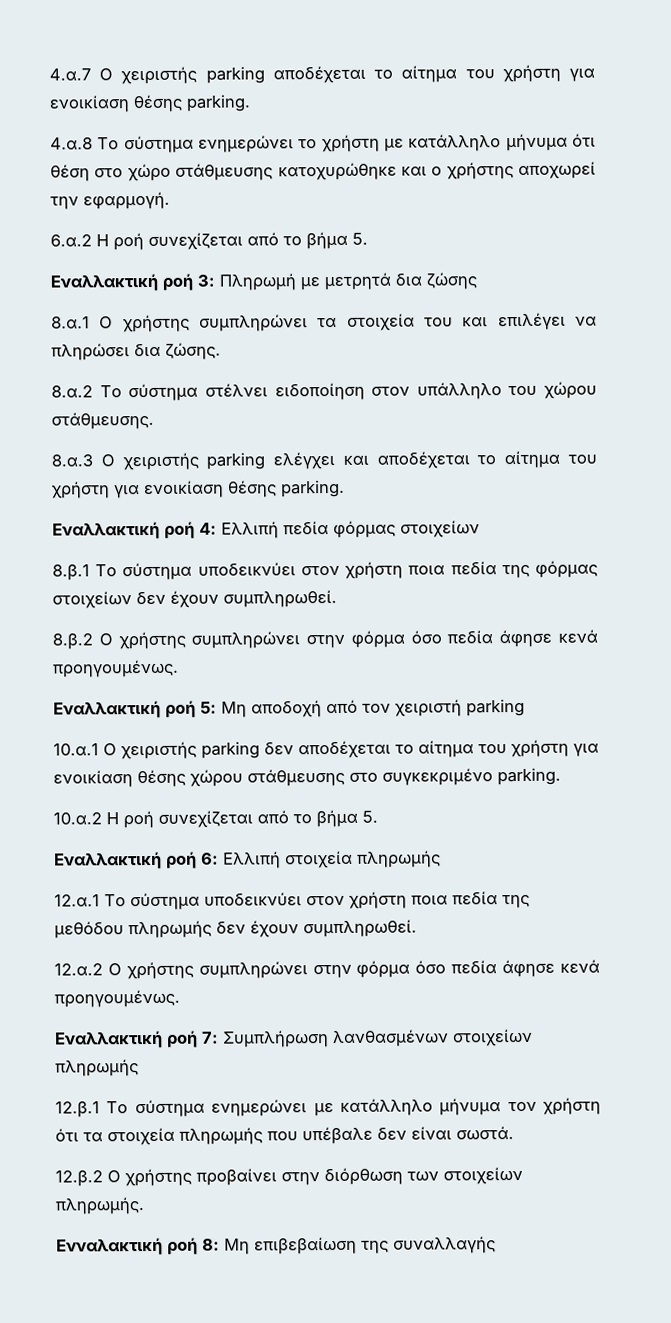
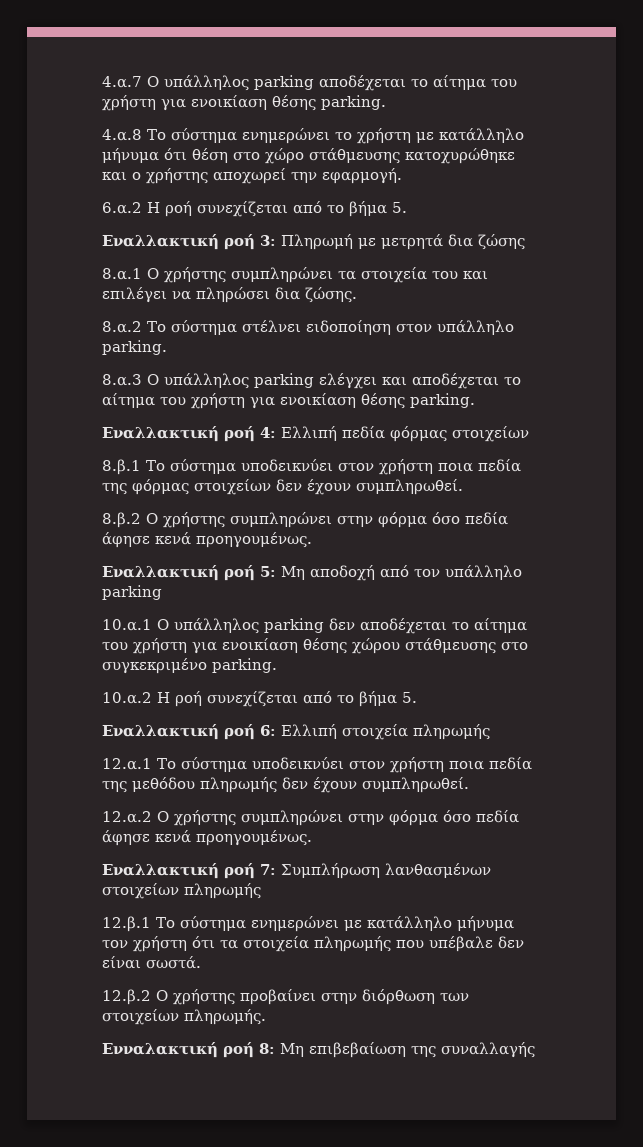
- 4.α.7 Ο χειριστής parking αποδέχεται το αίτημα του χρήστη για ενοικίαση θέσης parking.
+ 4.α.7 Ο υπάλληλος parking αποδέχεται το αίτημα του χρήστη για ενοικίαση θέσης parking.
- 8.α.2 Το σύστημα στέλνει ειδοποίηση στον υπάλληλο του χώρου στάθμευσης.
+ 8.α.2 Το σύστημα στέλνει ειδοποίηση στον υπάλληλο parking.
- 8.α.3 Ο χειριστής parking ελέγχει και αποδέχεται το αίτημα του χρήστη για ενοικίαση θέσης parking.
+ 8.α.3 Ο υπάλληλος parking ελέγχει και αποδέχεται το αίτημα του χρήστη για ενοικίαση θέσης parking.
- Εναλλακτική ροή 5: Μη αποδοχή από τον χειριστή parking
+ Εναλλακτική ροή 5: Μη αποδοχή από τον υπάλληλο parking
- 10.α.1 Ο χειριστής parking δεν αποδέχεται το αίτημα του χρήστη για ενοικίαση θέσης χώρου στάθμευσης στο συγκεκριμένο parking.
+ 10.α.1 Ο υπάλληλος parking δεν αποδέχεται το αίτημα του χρήστη για ενοικίαση θέσης χώρου στάθμευσης στο συγκεκριμένο parking.

